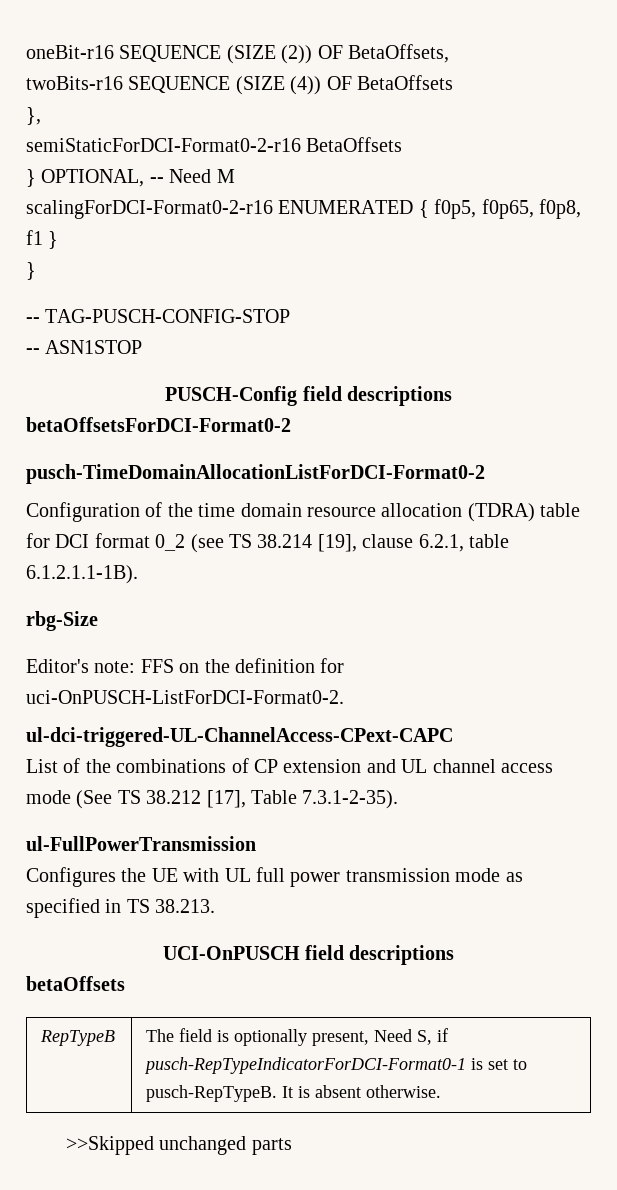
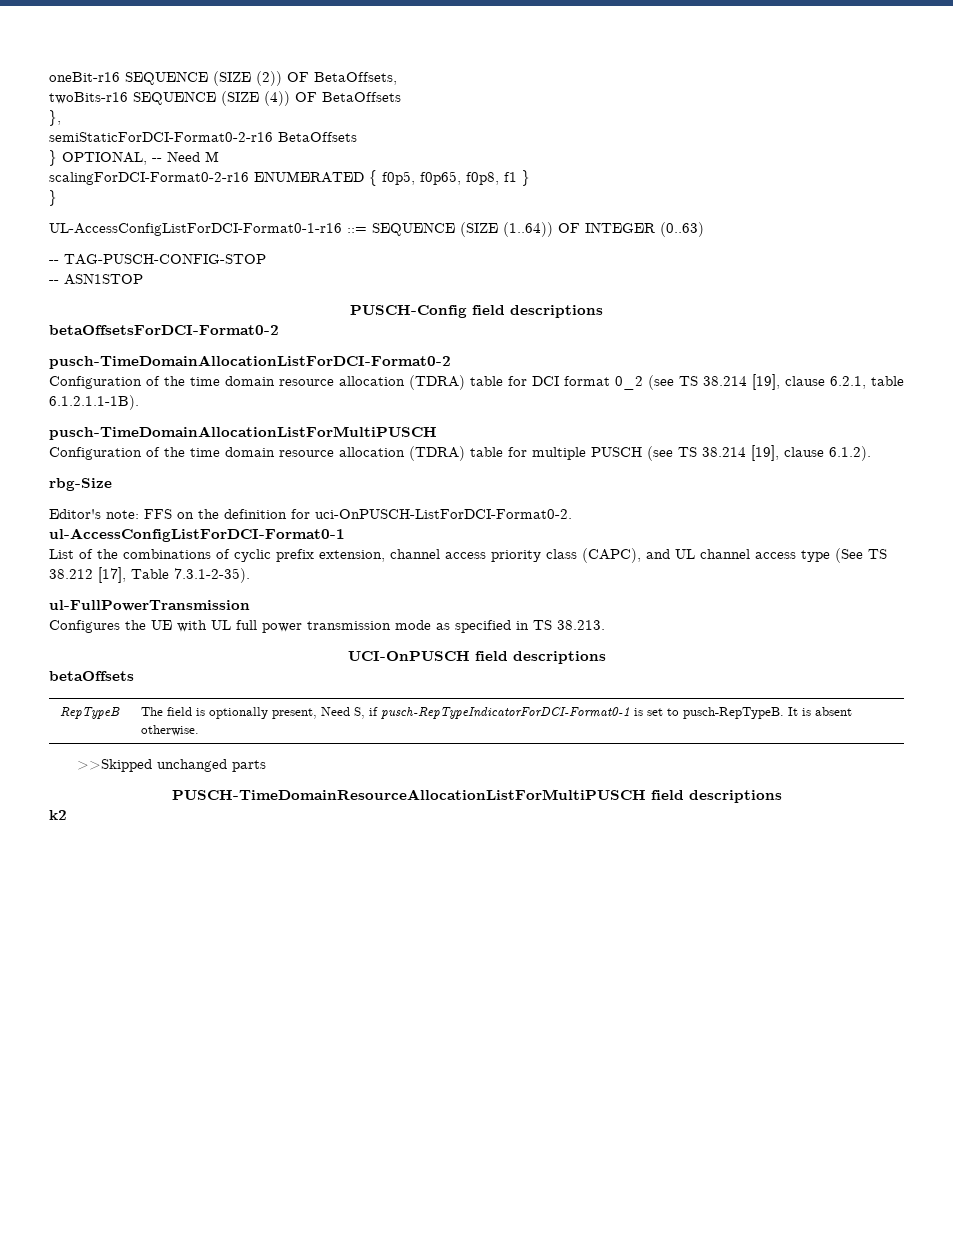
+ UL-AccessConfigListForDCI-Format0-1-r16 ::= SEQUENCE (SIZE (1..64)) OF INTEGER (0..63)
+ pusch-TimeDomainAllocationListForMultiPUSCH
+ Configuration of the time domain resource allocation (TDRA) table for multiple PUSCH (see TS 38.214 [19], clause 6.1.2).
- ul-dci-triggered-UL-ChannelAccess-CPext-CAPC
+ ul-AccessConfigListForDCI-Format0-1
- List of the combinations of CP extension and UL channel access mode (See TS 38.212 [17], Table 7.3.1-2-35).
+ List of the combinations of cyclic prefix extension, channel access priority class (CAPC), and UL channel access type (See TS 38.212 [17], Table 7.3.1-2-35).
+ PUSCH-TimeDomainResourceAllocationListForMultiPUSCH field descriptions
+ k2

